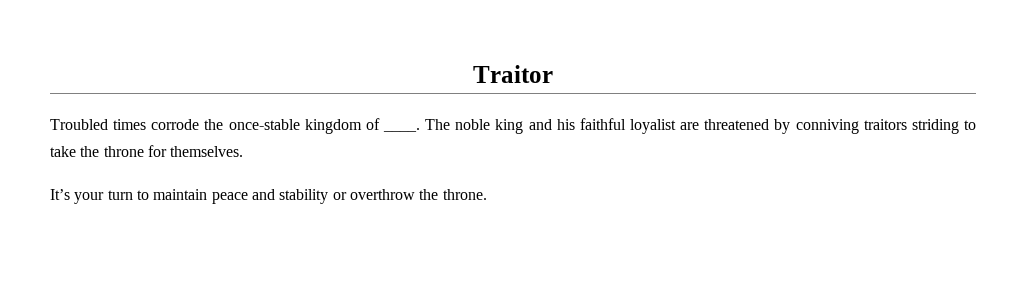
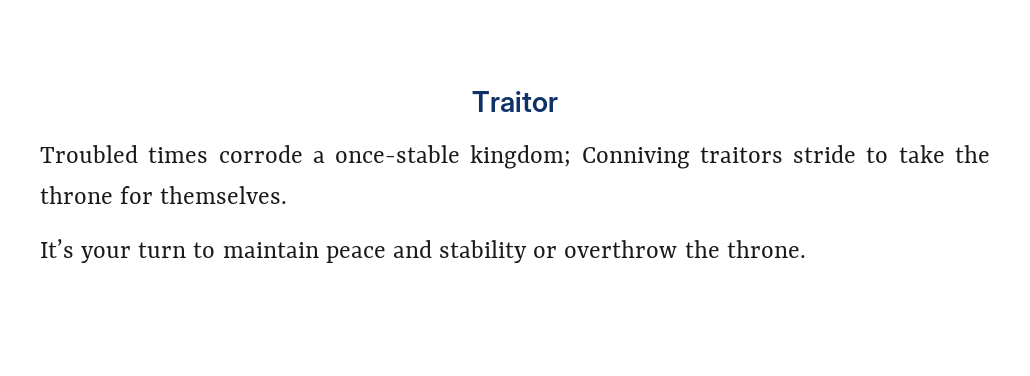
- Troubled times corrode the once-stable kingdom of ____. The noble king and his faithful loyalist are threatened by conniving traitors striding to take the throne for themselves.
+ Troubled times corrode a once-stable kingdom; Conniving traitors stride to take the throne for themselves.

